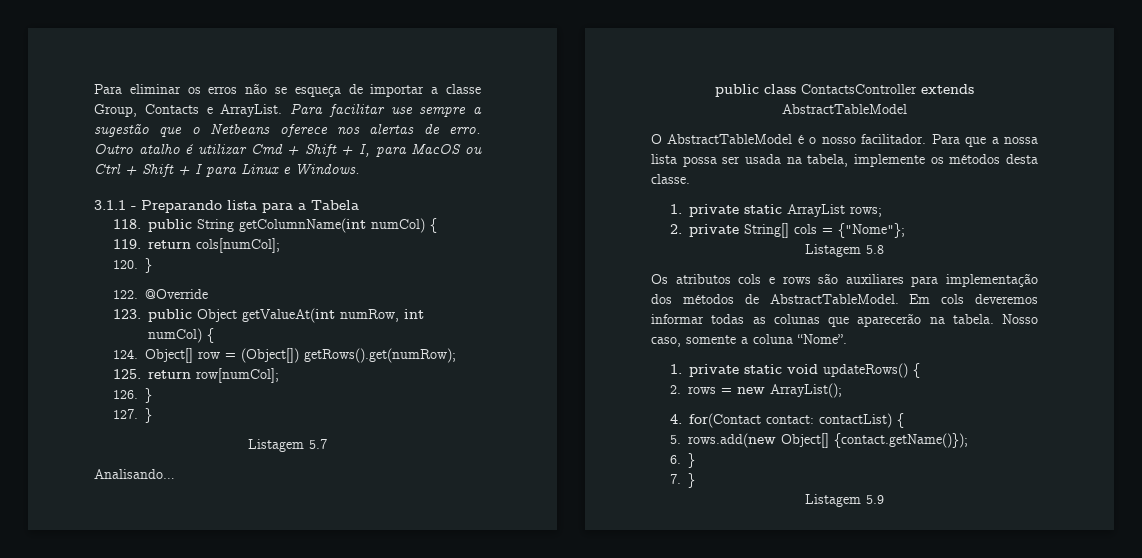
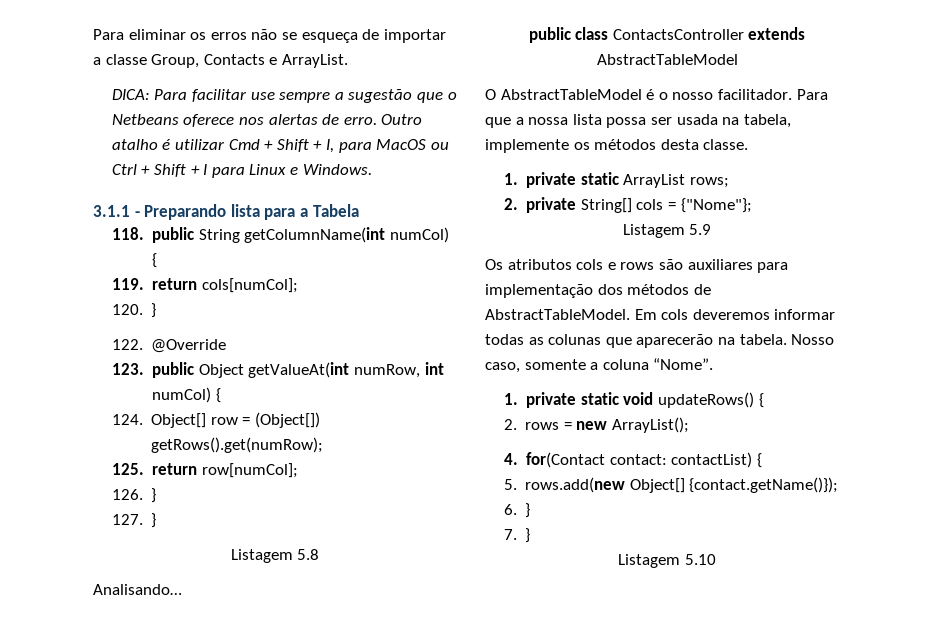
- Para eliminar os erros não se esqueça de importar a classe Group, Contacts e ArrayList. Para facilitar use sempre a sugestão que o Netbeans oferece nos alertas de erro.
+ Para eliminar os erros não se esqueça de importar a classe Group, Contacts e ArrayList.
+ DICA: Para facilitar use sempre a sugestão que o Netbeans oferece nos alertas de erro.
- Listagem 5.7
+ Listagem 5.8
- Listagem 5.8
+ Listagem 5.9
- Listagem 5.9
+ Listagem 5.10

